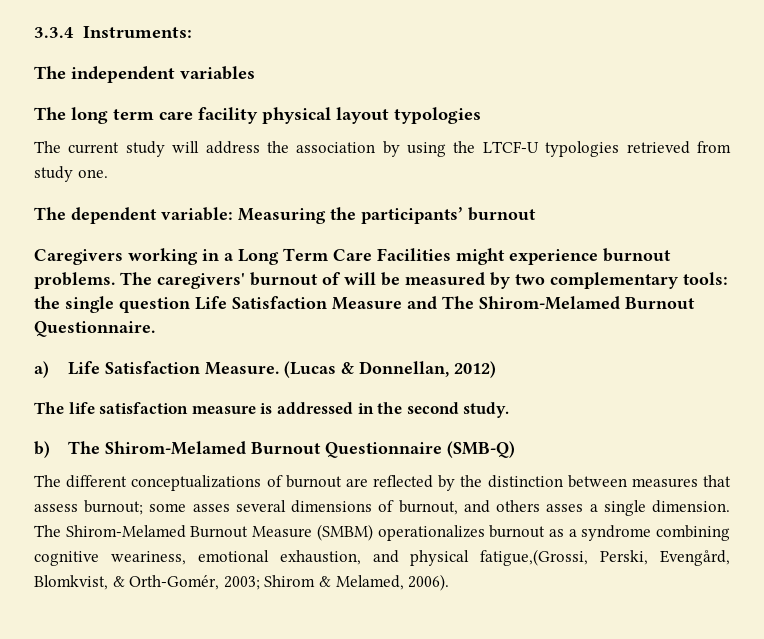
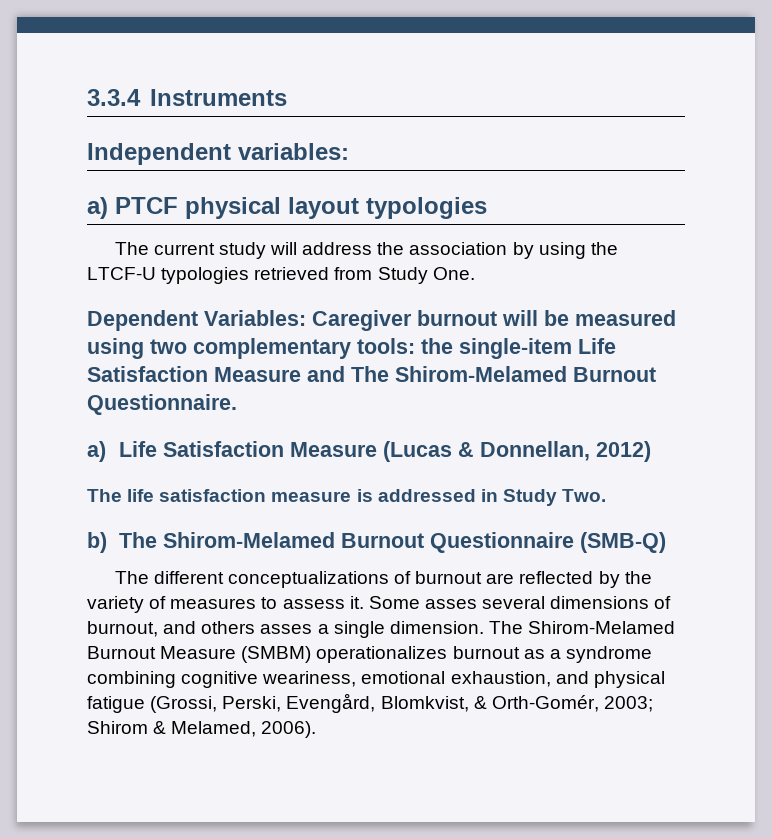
- 3.3.4 Instruments:
- The independent variables
- The long term care facility physical layout typologies
+ 3.3.4 Instruments
+ Independent variables:
+ a) PTCF physical layout typologies
- The current study will address the association by using the LTCF-U typologies retrieved from study one.
- The dependent variable: Measuring the participants’ burnout
- Caregivers working in a Long Term Care Facilities might experience burnout problems. The caregivers' burnout of will be measured by two complementary tools: the single question Life Satisfaction Measure and The Shirom-Melamed Burnout Questionnaire.
+ The current study will address the association by using the LTCF-U typologies retrieved from Study One.
+ Dependent Variables: Caregiver burnout will be measured using two complementary tools: the single-item Life Satisfaction Measure and The Shirom-Melamed Burnout Questionnaire.
- a) Life Satisfaction Measure. (Lucas & Donnellan, 2012)
+ a) Life Satisfaction Measure (Lucas & Donnellan, 2012)
- The life satisfaction measure is addressed in the second study.
+ The life satisfaction measure is addressed in Study Two.
- The different conceptualizations of burnout are reflected by the distinction between measures that assess burnout; some asses several dimensions of burnout, and others asses a single dimension.
+ The different conceptualizations of burnout are reflected by the variety of measures to assess it. Some asses several dimensions of burnout, and others asses a single dimension.
- The Shirom-Melamed Burnout Measure (SMBM) operationalizes burnout as a syndrome combining cognitive weariness, emotional exhaustion, and physical fatigue,(Grossi, Perski, Evengård, Blomkvist, & Orth-Gomér, 2003; Shirom & Melamed, 2006).
+ The Shirom-Melamed Burnout Measure (SMBM) operationalizes burnout as a syndrome combining cognitive weariness, emotional exhaustion, and physical fatigue (Grossi, Perski, Evengård, Blomkvist, & Orth-Gomér, 2003; Shirom & Melamed, 2006).

